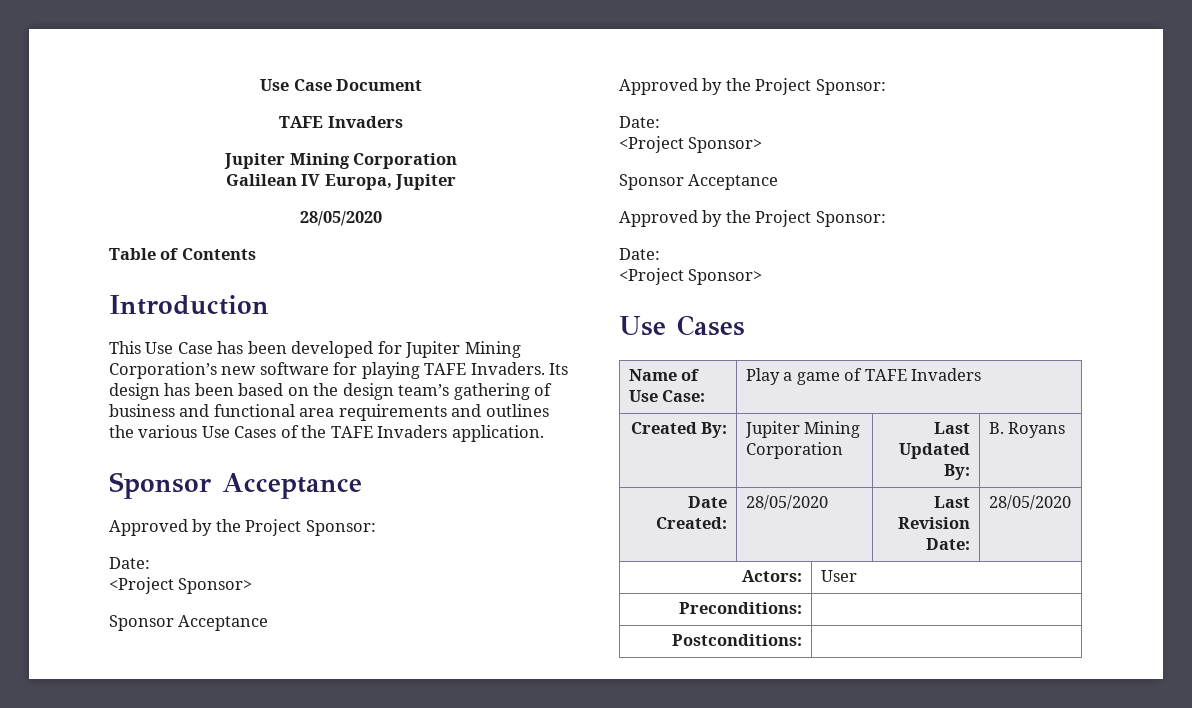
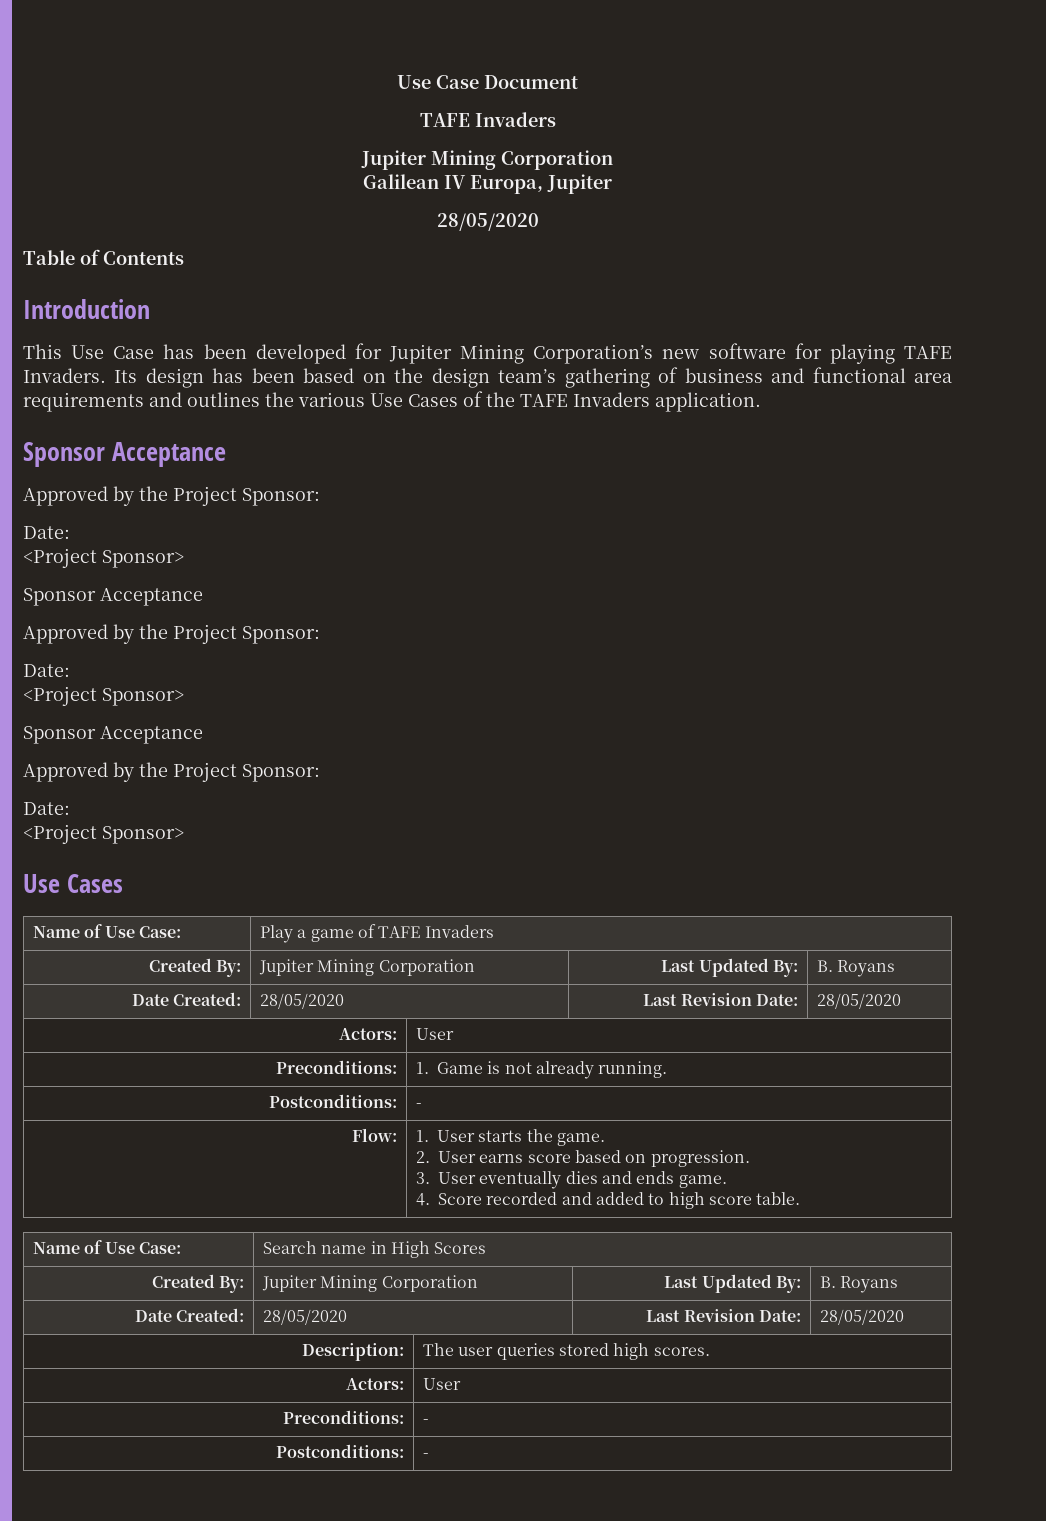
- Preconditions: |
- Postconditions: |
+ Preconditions: | 1. Game is not already running.
+ Postconditions: | -
+ Flow: | 1. User starts the game.
+ 2. User earns score based on progression.
+ 3. User eventually dies and ends game.
+ 4. Score recorded and added to high score table.
+ Name of Use Case: | Search name in High Scores
+ Created By: | Jupiter Mining Corporation | Last Updated By: | B. Royans
+ Date Created: | 28/05/2020 | Last Revision Date: | 28/05/2020
+ Description: | The user queries stored high scores.
+ Actors: | User
+ Preconditions: | -
+ Postconditions: | -

